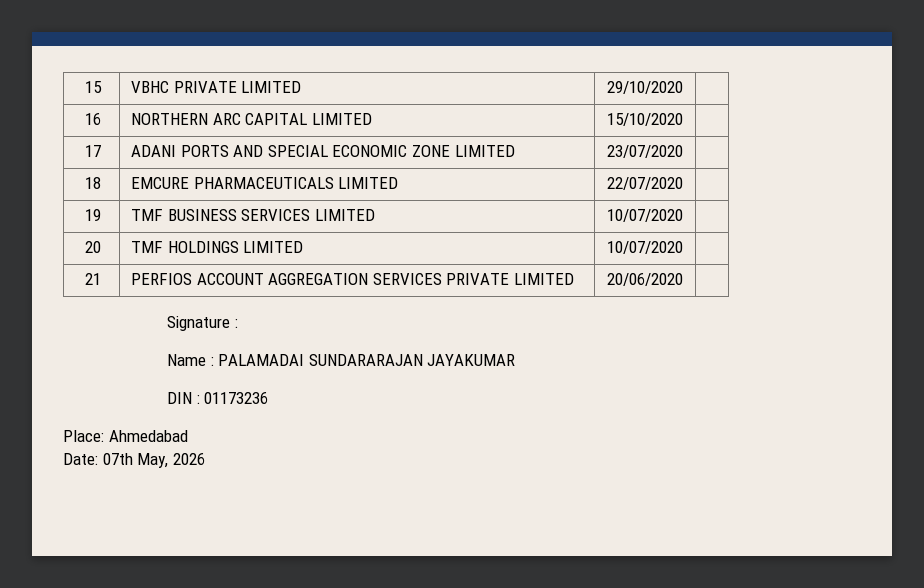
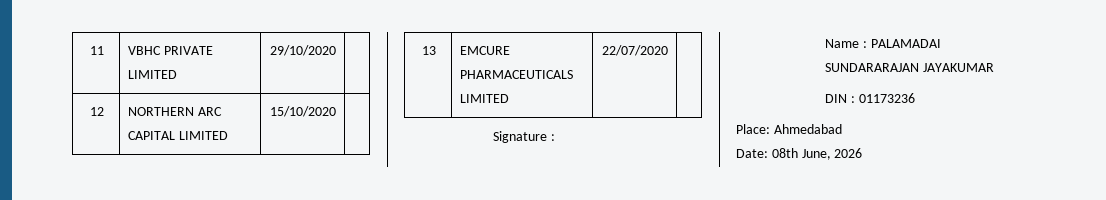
- 15 | VBHC PRIVATE LIMITED | 29/10/2020 |
+ 11 | VBHC PRIVATE LIMITED | 29/10/2020 |
- 16 | NORTHERN ARC CAPITAL LIMITED | 15/10/2020 |
+ 12 | NORTHERN ARC CAPITAL LIMITED | 15/10/2020 |
- 17 | ADANI PORTS AND SPECIAL ECONOMIC ZONE LIMITED | 23/07/2020 |
- 18 | EMCURE PHARMACEUTICALS LIMITED | 22/07/2020 |
- 19 | TMF BUSINESS SERVICES LIMITED | 10/07/2020 |
- 20 | TMF HOLDINGS LIMITED | 10/07/2020 |
- 21 | PERFIOS ACCOUNT AGGREGATION SERVICES PRIVATE LIMITED | 20/06/2020 |
+ 13 | EMCURE PHARMACEUTICALS LIMITED | 22/07/2020 |
- Date: 07th May, 2026
+ Date: 08th June, 2026

